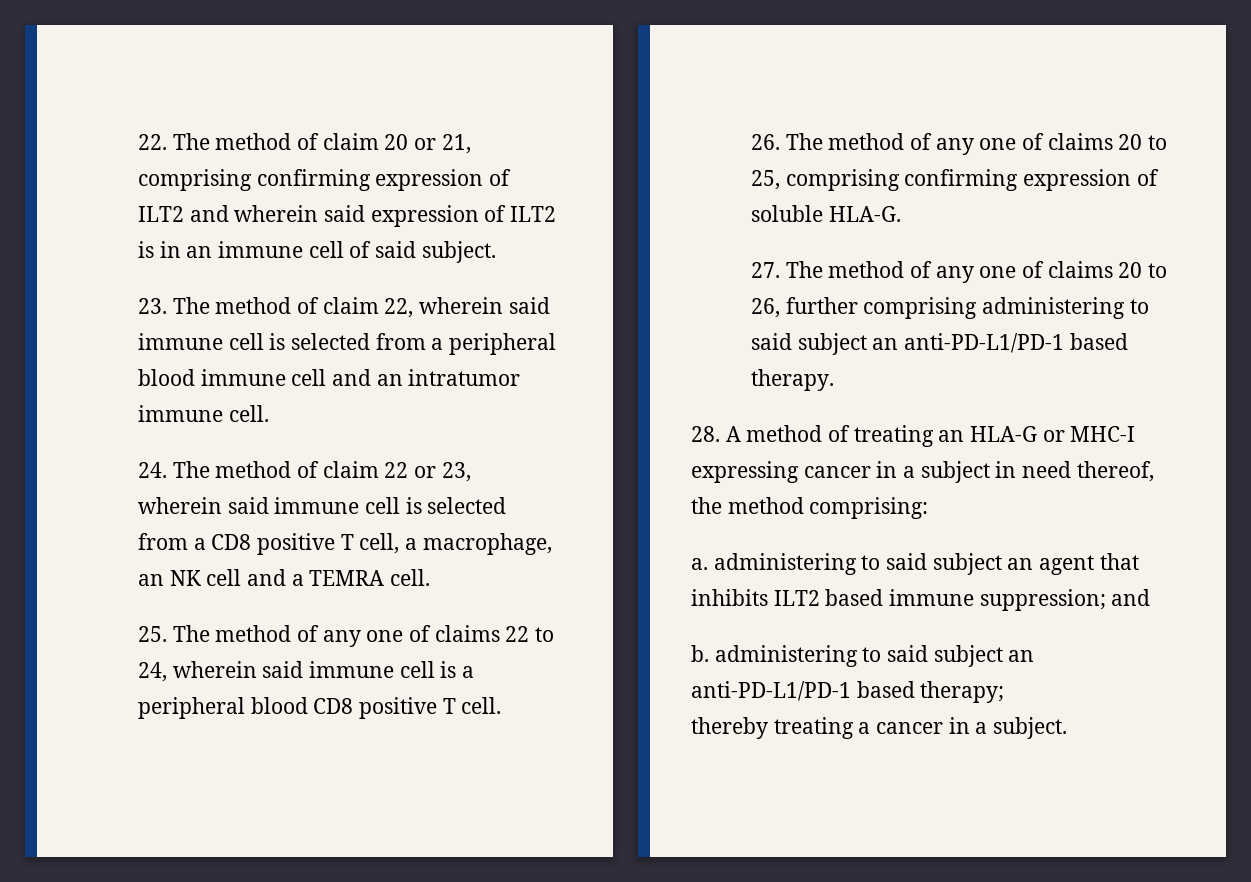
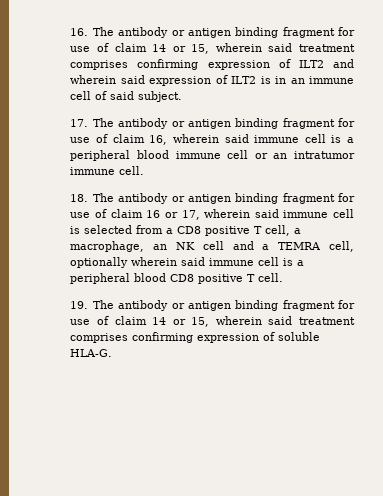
- 22. The method of claim 20 or 21, comprising confirming expression of ILT2 and wherein said expression of ILT2 is in an immune cell of said subject.
+ 16. The antibody or antigen binding fragment for use of claim 14 or 15, wherein said treatment comprises confirming expression of ILT2 and wherein said expression of ILT2 is in an immune cell of said subject.
- 23. The method of claim 22, wherein said immune cell is selected from a peripheral blood immune cell and an intratumor immune cell.
+ 17. The antibody or antigen binding fragment for use of claim 16, wherein said immune cell is a peripheral blood immune cell or an intratumor immune cell.
- 24. The method of claim 22 or 23, wherein said immune cell is selected from a CD8 positive T cell, a macrophage, an NK cell and a TEMRA cell.
- 25. The method of any one of claims 22 to 24, wherein said immune cell is a peripheral blood CD8 positive T cell.
+ 18. The antibody or antigen binding fragment for use of claim 16 or 17, wherein said immune cell is selected from a CD8 positive T cell, a macrophage, an NK cell and a TEMRA cell, optionally wherein said immune cell is a peripheral blood CD8 positive T cell.
- 26. The method of any one of claims 20 to 25, comprising confirming expression of soluble HLA-G.
+ 19. The antibody or antigen binding fragment for use of claim 14 or 15, wherein said treatment comprises confirming expression of soluble HLA-G.
- 27. The method of any one of claims 20 to 26, further comprising administering to said subject an anti-PD-L1/PD-1 based therapy.
- 28. A method of treating an HLA-G or MHC-I expressing cancer in a subject in need thereof, the method comprising:
- a. administering to said subject an agent that inhibits ILT2 based immune suppression; and
- b. administering to said subject an anti-PD-L1/PD-1 based therapy;
- thereby treating a cancer in a subject.

